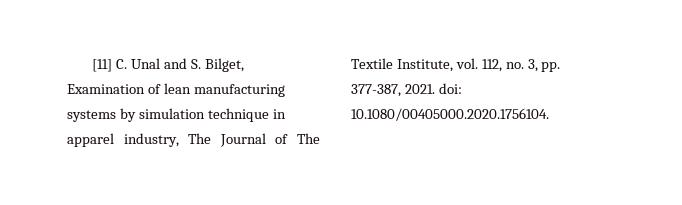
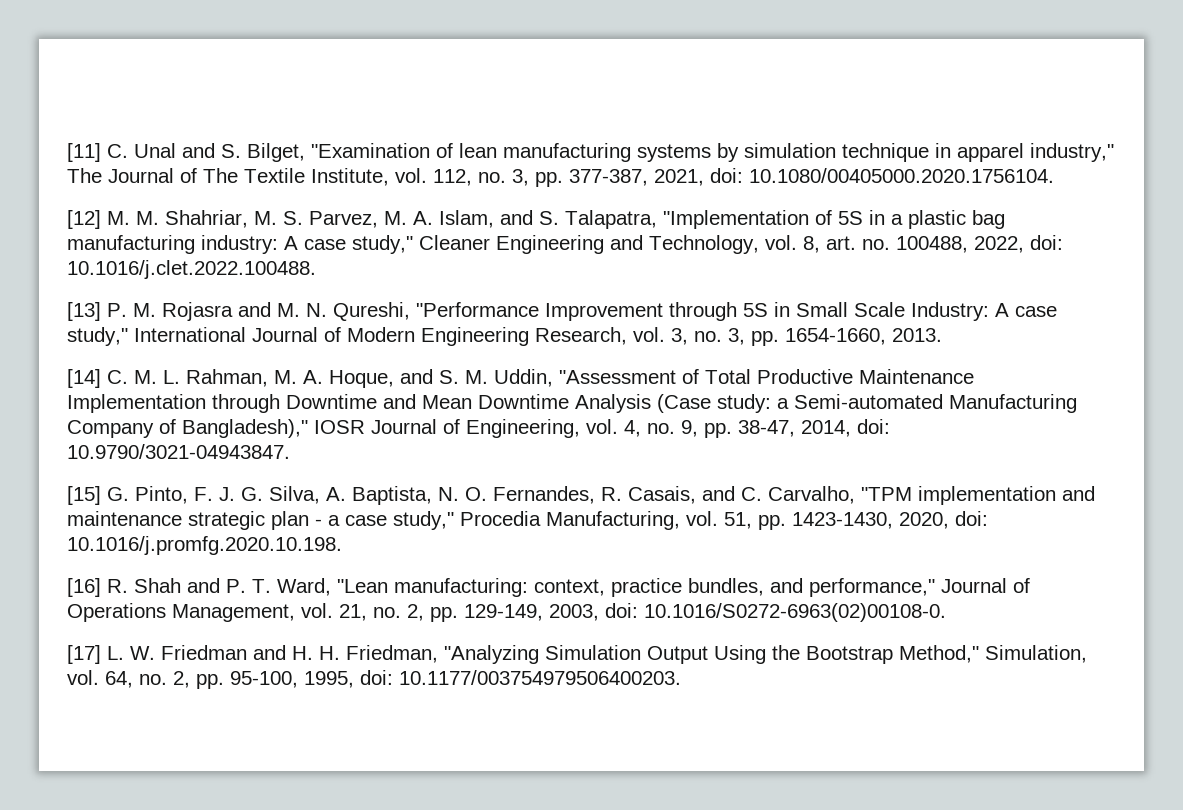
- [11] C. Unal and S. Bilget, Examination of lean manufacturing systems by simulation technique in apparel industry, The Journal of The Textile Institute, vol. 112, no. 3, pp. 377-387, 2021. doi: 10.1080/00405000.2020.1756104.
+ [11] C. Unal and S. Bilget, "Examination of lean manufacturing systems by simulation technique in apparel industry," The Journal of The Textile Institute, vol. 112, no. 3, pp. 377-387, 2021, doi: 10.1080/00405000.2020.1756104.
+ [12] M. M. Shahriar, M. S. Parvez, M. A. Islam, and S. Talapatra, "Implementation of 5S in a plastic bag manufacturing industry: A case study," Cleaner Engineering and Technology, vol. 8, art. no. 100488, 2022, doi: 10.1016/j.clet.2022.100488.
+ [13] P. M. Rojasra and M. N. Qureshi, "Performance Improvement through 5S in Small Scale Industry: A case study," International Journal of Modern Engineering Research, vol. 3, no. 3, pp. 1654-1660, 2013.
+ [14] C. M. L. Rahman, M. A. Hoque, and S. M. Uddin, "Assessment of Total Productive Maintenance Implementation through Downtime and Mean Downtime Analysis (Case study: a Semi-automated Manufacturing Company of Bangladesh)," IOSR Journal of Engineering, vol. 4, no. 9, pp. 38-47, 2014, doi: 10.9790/3021-04943847.
+ [15] G. Pinto, F. J. G. Silva, A. Baptista, N. O. Fernandes, R. Casais, and C. Carvalho, "TPM implementation and maintenance strategic plan - a case study," Procedia Manufacturing, vol. 51, pp. 1423-1430, 2020, doi: 10.1016/j.promfg.2020.10.198.
+ [16] R. Shah and P. T. Ward, "Lean manufacturing: context, practice bundles, and performance," Journal of Operations Management, vol. 21, no. 2, pp. 129-149, 2003, doi: 10.1016/S0272-6963(02)00108-0.
+ [17] L. W. Friedman and H. H. Friedman, "Analyzing Simulation Output Using the Bootstrap Method," Simulation, vol. 64, no. 2, pp. 95-100, 1995, doi: 10.1177/003754979506400203.

